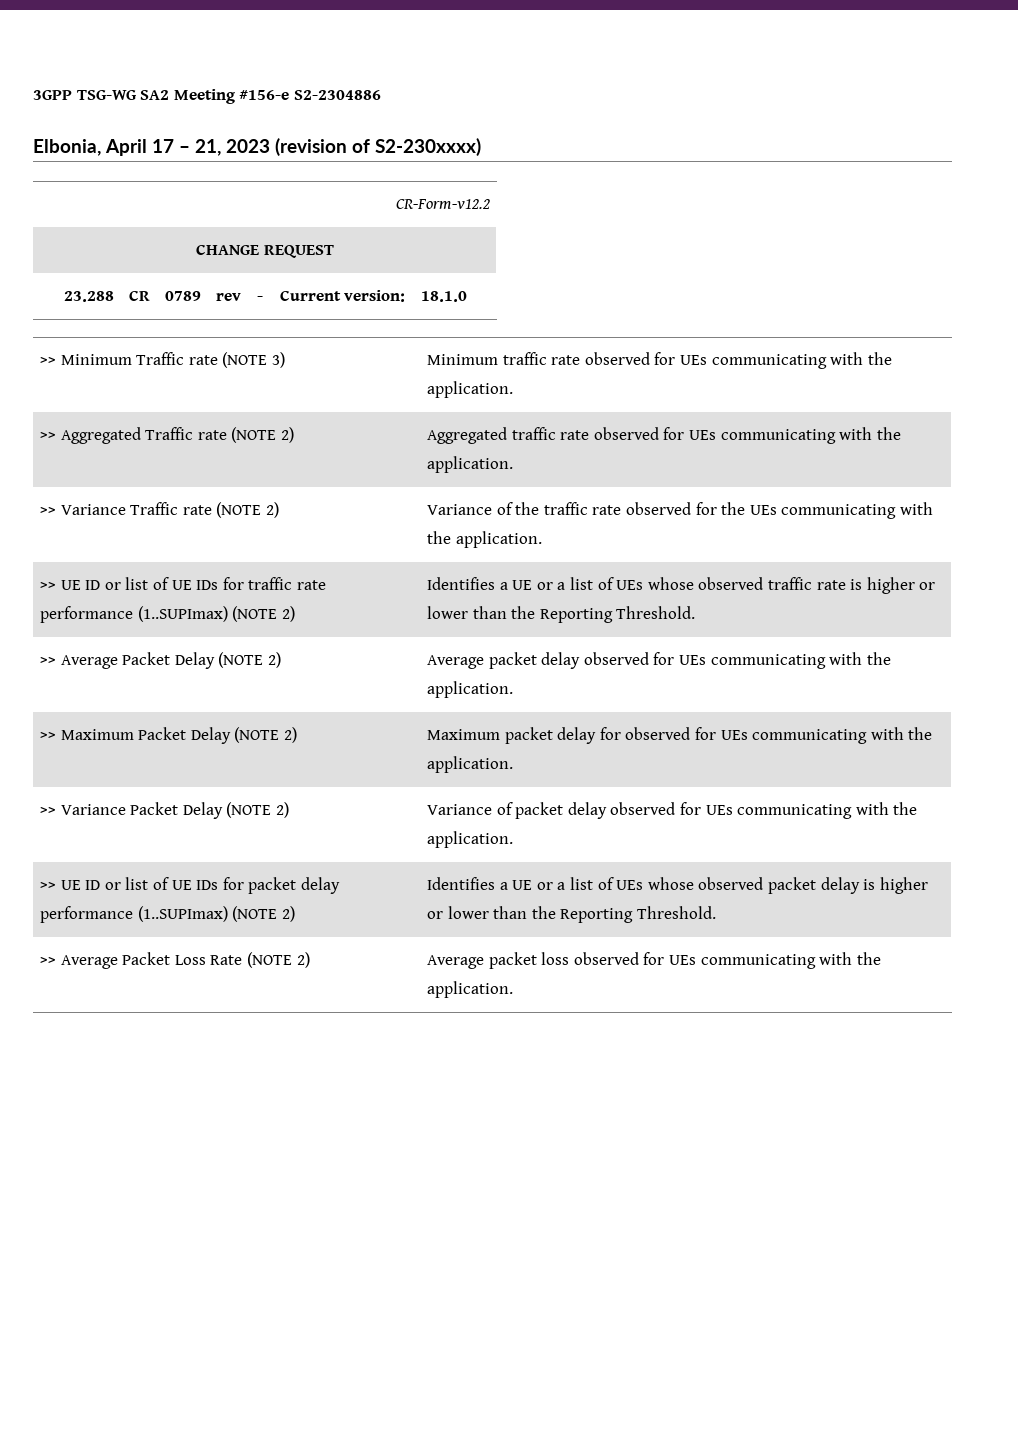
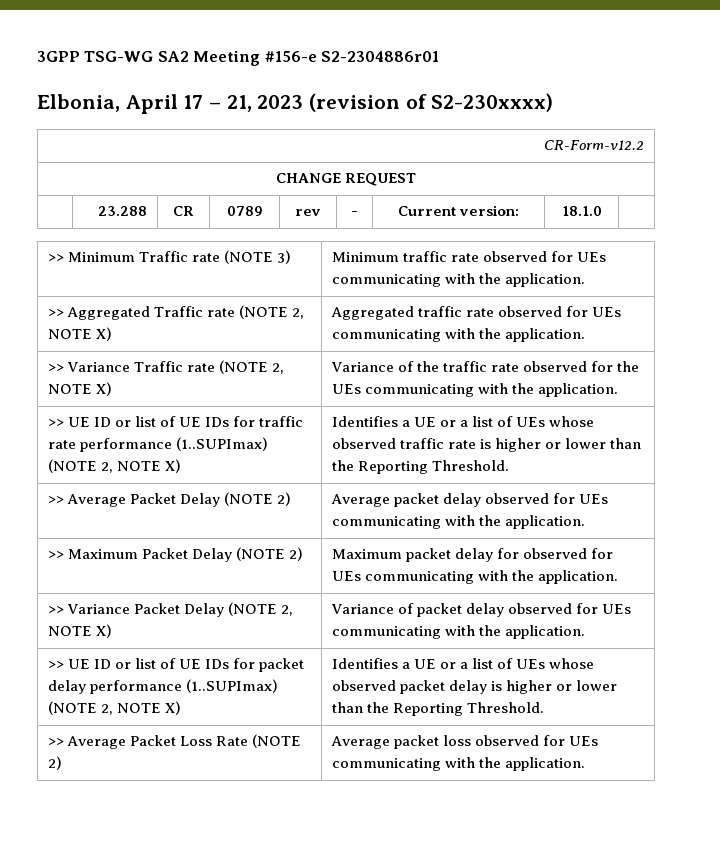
- 3GPP TSG-WG SA2 Meeting #156-e S2-2304886
+ 3GPP TSG-WG SA2 Meeting #156-e S2-2304886r01
- >> Aggregated Traffic rate (NOTE 2) | Aggregated traffic rate observed for UEs communicating with the application.
+ >> Aggregated Traffic rate (NOTE 2, NOTE X) | Aggregated traffic rate observed for UEs communicating with the application.
- >> Variance Traffic rate (NOTE 2) | Variance of the traffic rate observed for the UEs communicating with the application.
+ >> Variance Traffic rate (NOTE 2, NOTE X) | Variance of the traffic rate observed for the UEs communicating with the application.
- >> UE ID or list of UE IDs for traffic rate performance (1..SUPImax) (NOTE 2) | Identifies a UE or a list of UEs whose observed traffic rate is higher or lower than the Reporting Threshold.
+ >> UE ID or list of UE IDs for traffic rate performance (1..SUPImax) (NOTE 2, NOTE X) | Identifies a UE or a list of UEs whose observed traffic rate is higher or lower than the Reporting Threshold.
- >> Variance Packet Delay (NOTE 2) | Variance of packet delay observed for UEs communicating with the application.
+ >> Variance Packet Delay (NOTE 2, NOTE X) | Variance of packet delay observed for UEs communicating with the application.
- >> UE ID or list of UE IDs for packet delay performance (1..SUPImax) (NOTE 2) | Identifies a UE or a list of UEs whose observed packet delay is higher or lower than the Reporting Threshold.
+ >> UE ID or list of UE IDs for packet delay performance (1..SUPImax) (NOTE 2, NOTE X) | Identifies a UE or a list of UEs whose observed packet delay is higher or lower than the Reporting Threshold.

